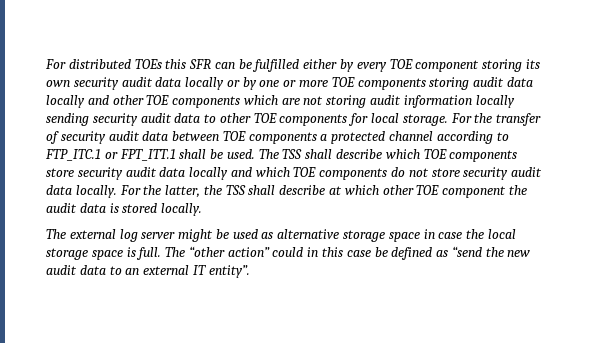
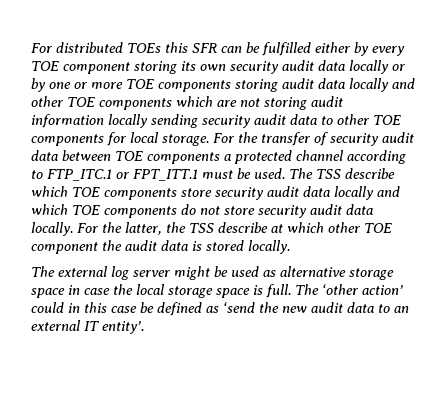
- For the transfer of security audit data between TOE components a protected channel according to FTP_ITC.1 or FPT_ITT.1 shall be used.
+ For the transfer of security audit data between TOE components a protected channel according to FTP_ITC.1 or FPT_ITT.1 must be used.
- The TSS shall describe which TOE components store security audit data locally and which TOE components do not store security audit data locally.
+ The TSS describe which TOE components store security audit data locally and which TOE components do not store security audit data locally.
- For the latter, the TSS shall describe at which other TOE component the audit data is stored locally.
+ For the latter, the TSS describe at which other TOE component the audit data is stored locally.
- The “other action” could in this case be defined as “send the new audit data to an external IT entity”.
+ The ‘other action’ could in this case be defined as ‘send the new audit data to an external IT entity’.

